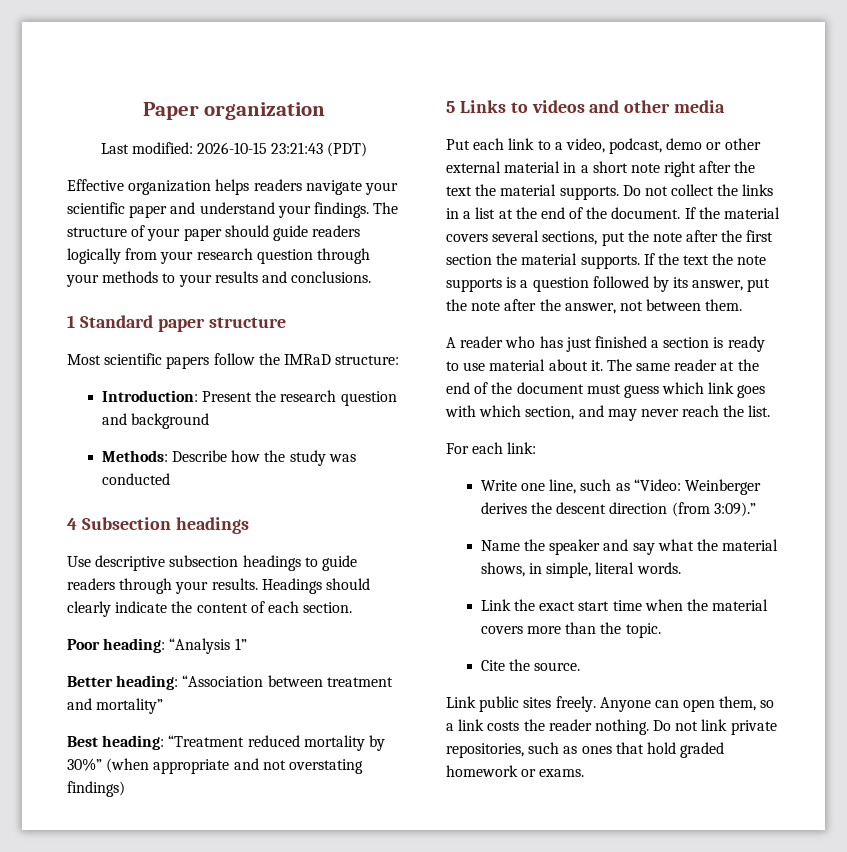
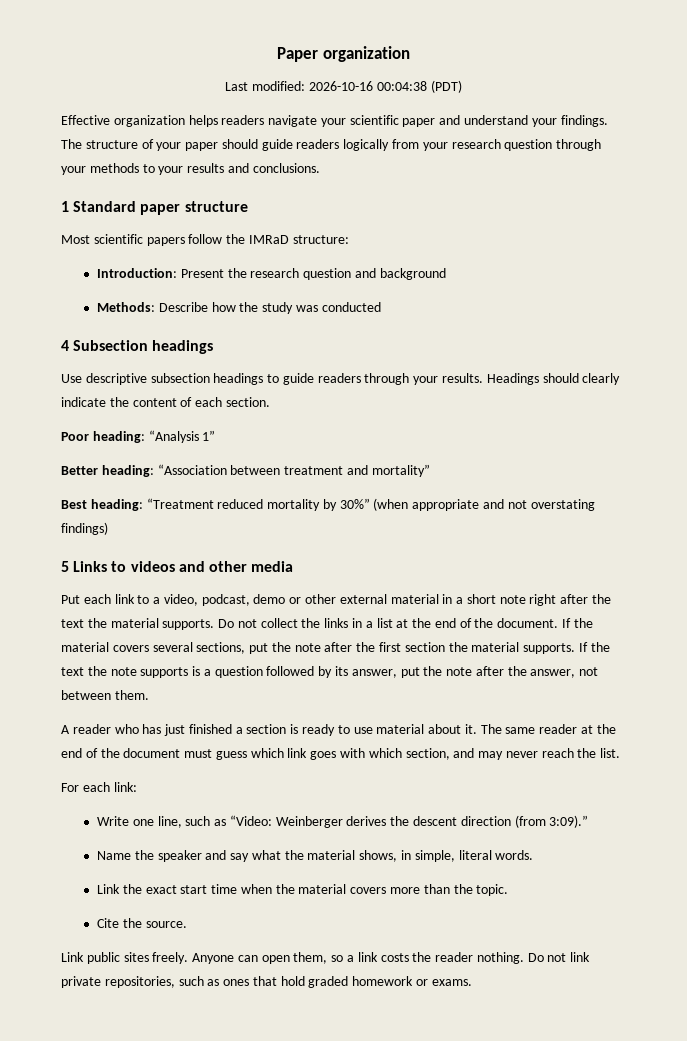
- Last modified: 2026-10-15 23:21:43 (PDT)
+ Last modified: 2026-10-16 00:04:38 (PDT)

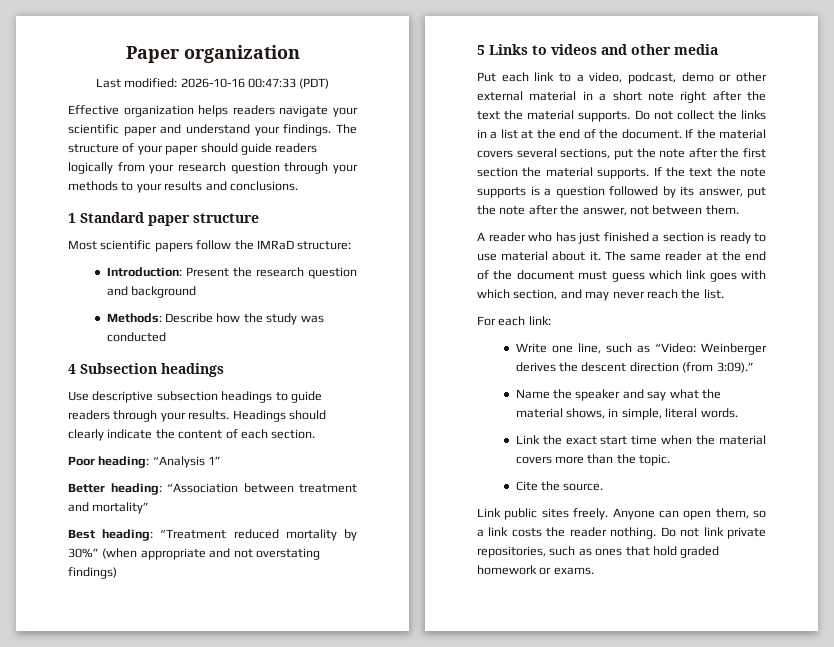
- Last modified: 2026-10-16 00:04:38 (PDT)
+ Last modified: 2026-10-16 00:47:33 (PDT)

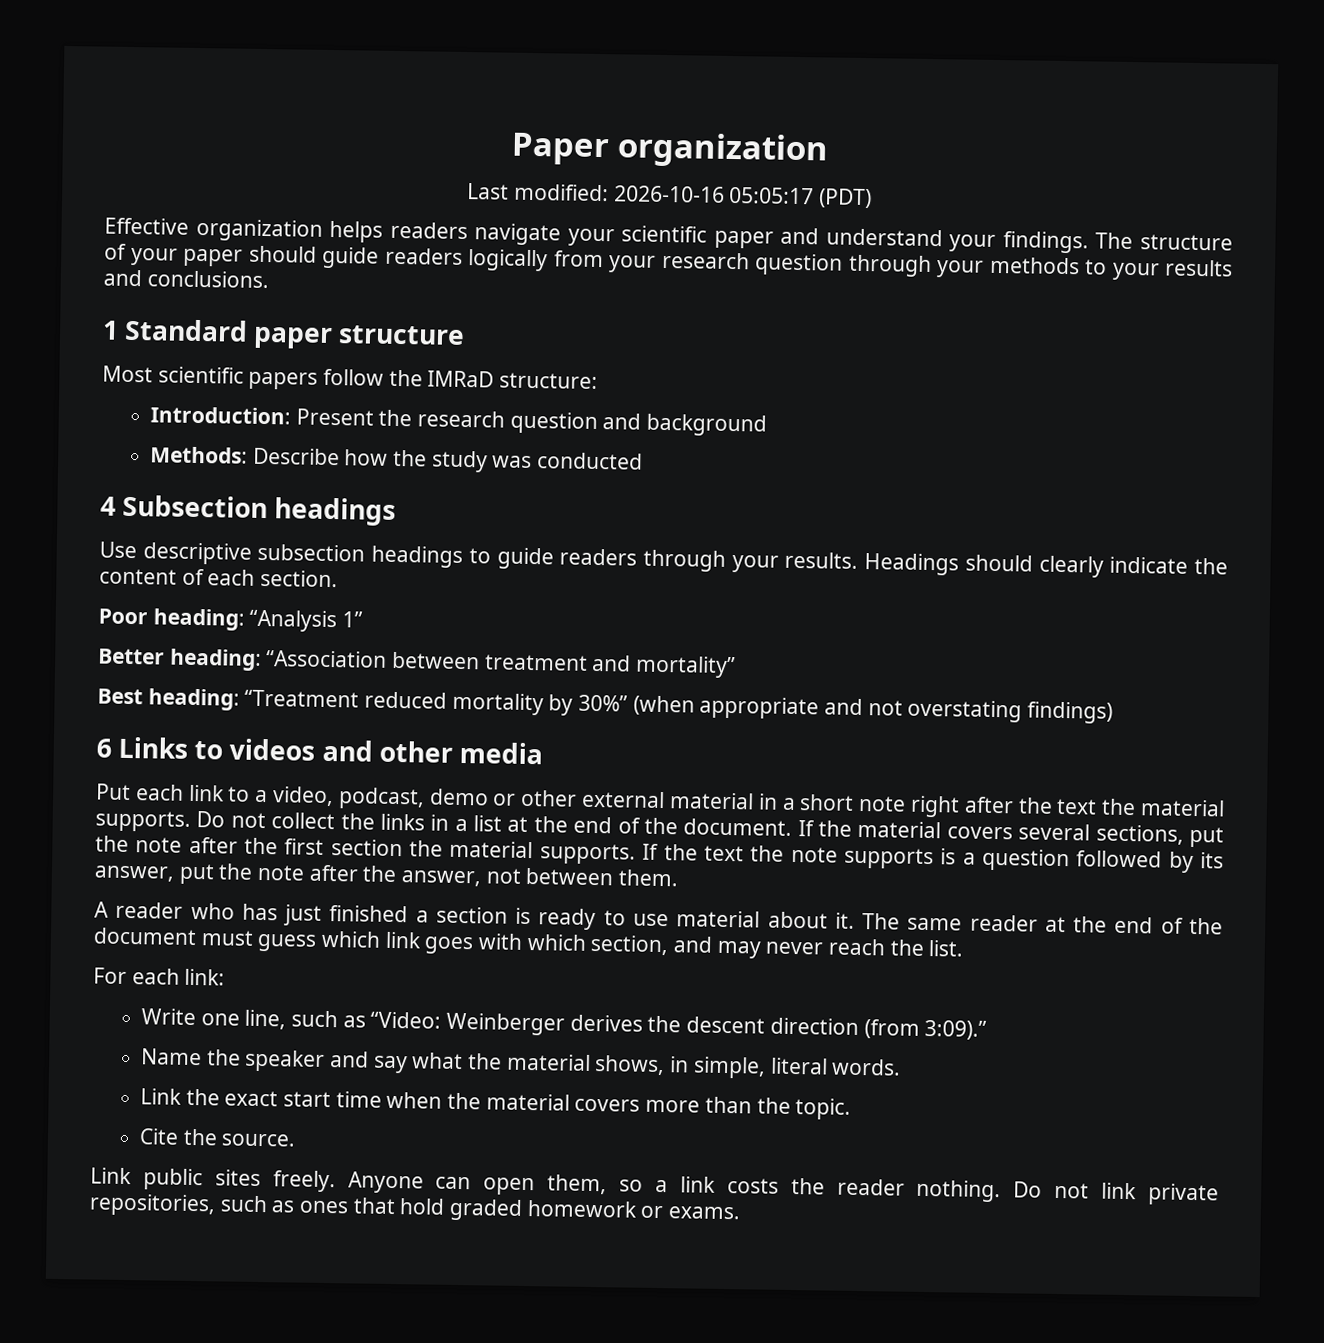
- Last modified: 2026-10-16 00:47:33 (PDT)
+ Last modified: 2026-10-16 05:05:17 (PDT)
- 5 Links to videos and other media
+ 6 Links to videos and other media

